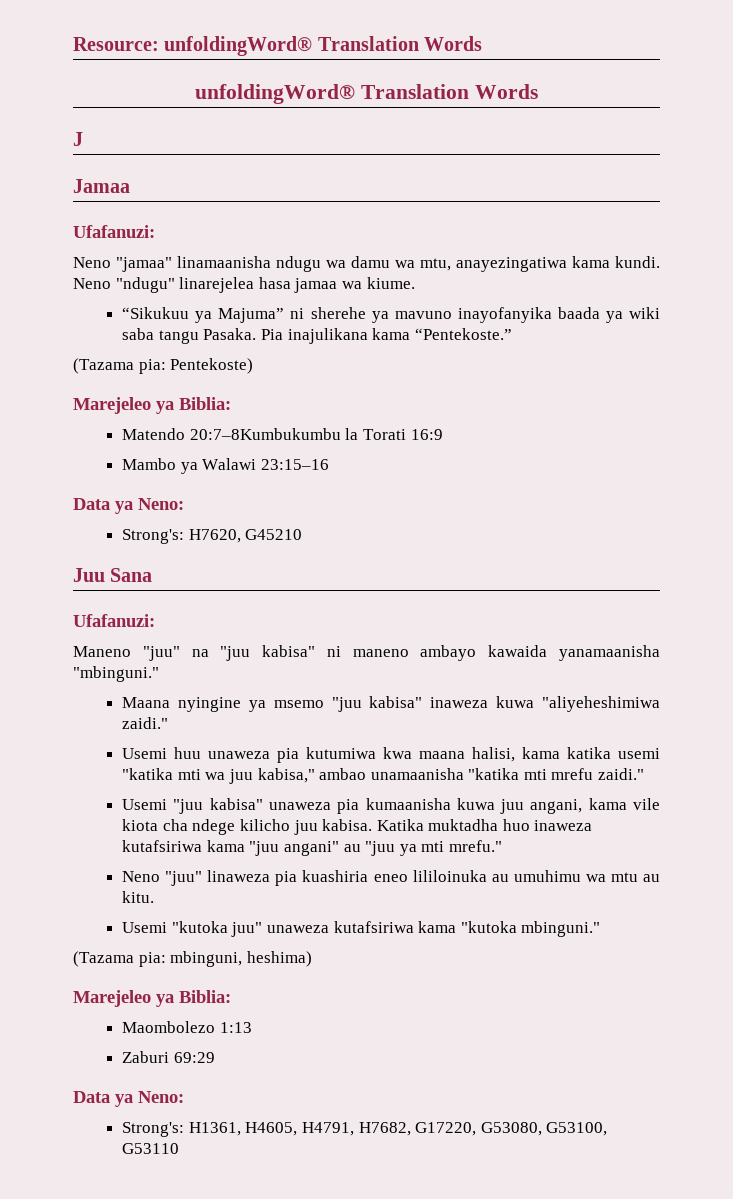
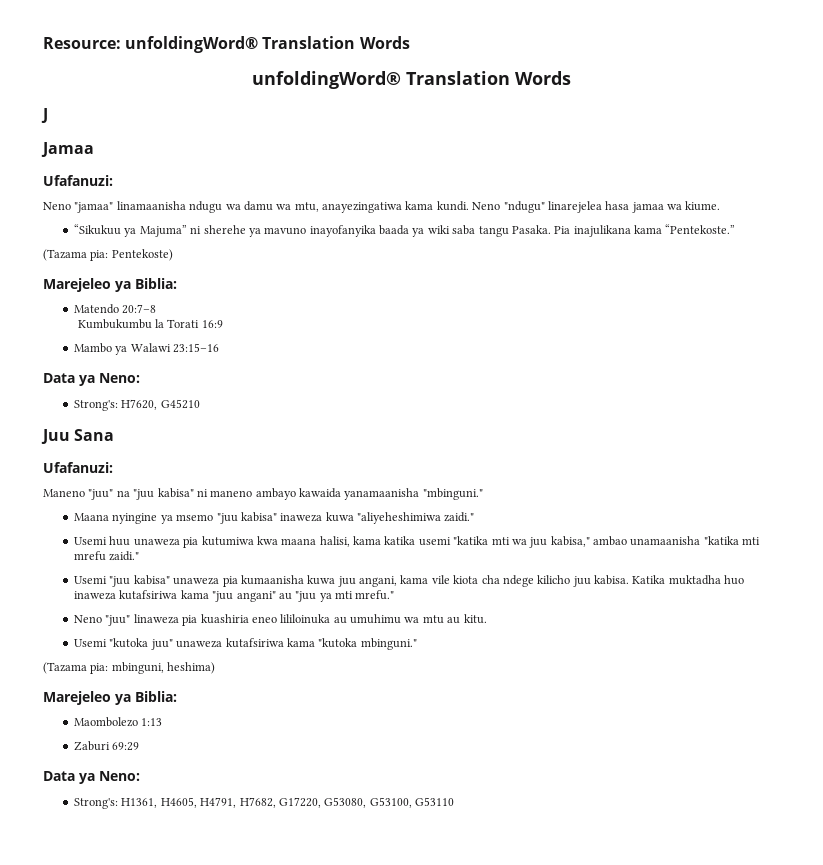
- Matendo 20:7–8Kumbukumbu la Torati 16:9
+ Matendo 20:7–8
+ Kumbukumbu la Torati 16:9

